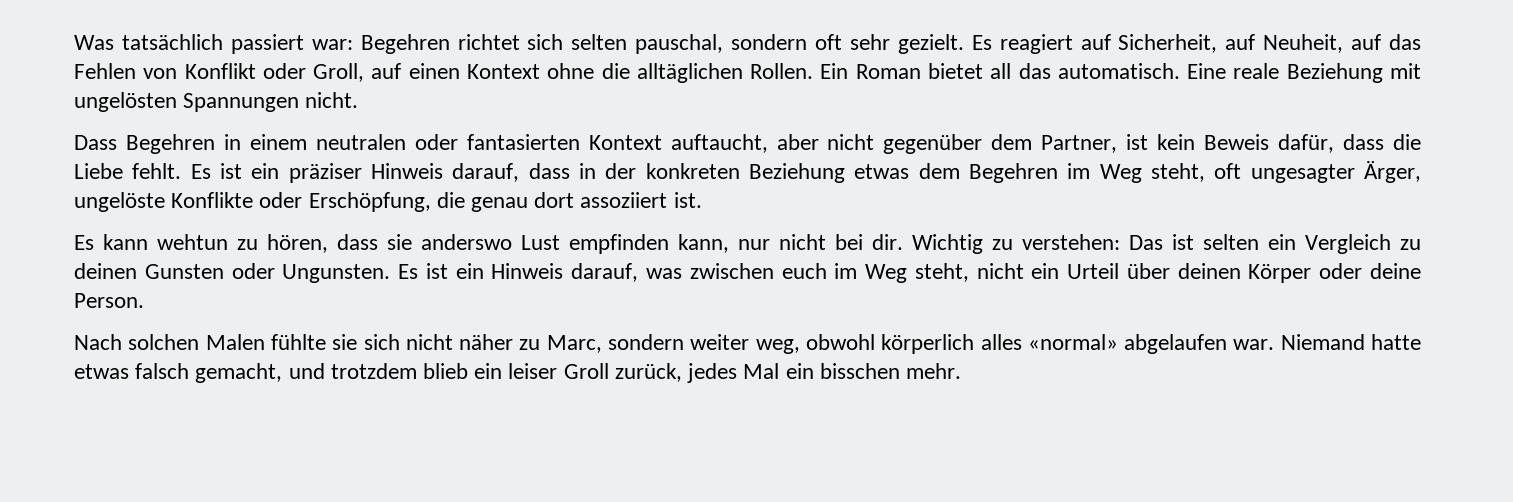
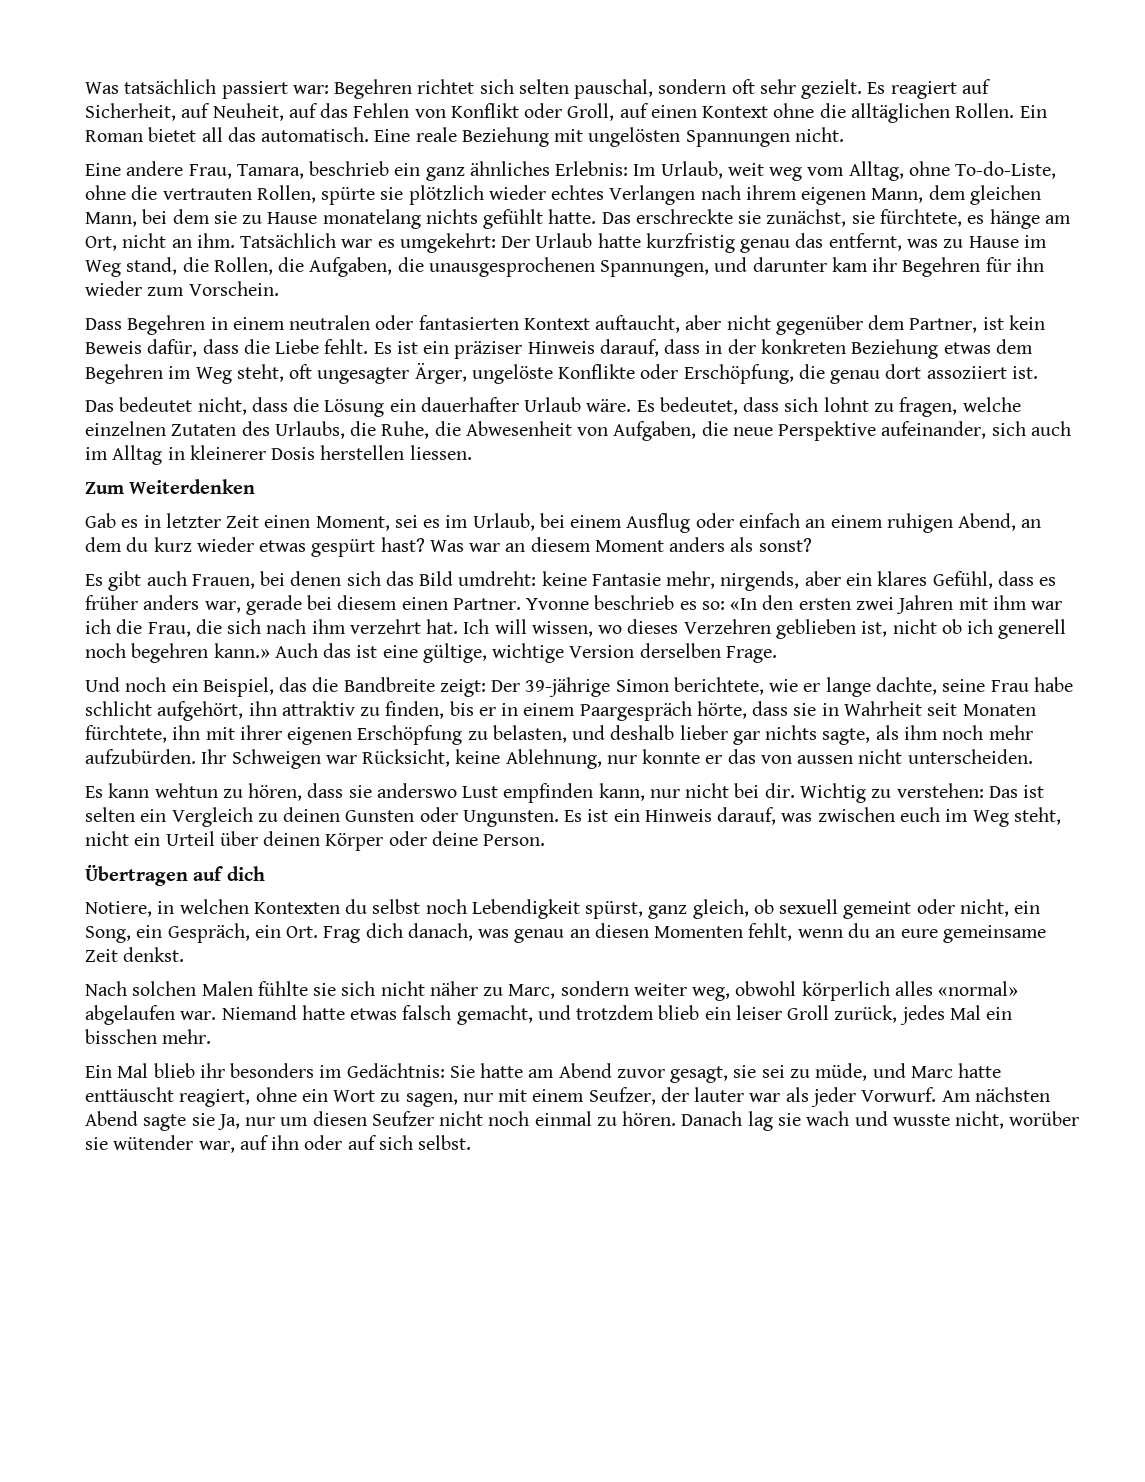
+ Eine andere Frau, Tamara, beschrieb ein ganz ähnliches Erlebnis: Im Urlaub, weit weg vom Alltag, ohne To-do-Liste, ohne die vertrauten Rollen, spürte sie plötzlich wieder echtes Verlangen nach ihrem eigenen Mann, dem gleichen Mann, bei dem sie zu Hause monatelang nichts gefühlt hatte. Das erschreckte sie zunächst, sie fürchtete, es hänge am Ort, nicht an ihm. Tatsächlich war es umgekehrt: Der Urlaub hatte kurzfristig genau das entfernt, was zu Hause im Weg stand, die Rollen, die Aufgaben, die unausgesprochenen Spannungen, und darunter kam ihr Begehren für ihn wieder zum Vorschein.
+ Das bedeutet nicht, dass die Lösung ein dauerhafter Urlaub wäre. Es bedeutet, dass sich lohnt zu fragen, welche einzelnen Zutaten des Urlaubs, die Ruhe, die Abwesenheit von Aufgaben, die neue Perspektive aufeinander, sich auch im Alltag in kleinerer Dosis herstellen liessen.
+ Zum Weiterdenken
+ Gab es in letzter Zeit einen Moment, sei es im Urlaub, bei einem Ausflug oder einfach an einem ruhigen Abend, an dem du kurz wieder etwas gespürt hast? Was war an diesem Moment anders als sonst?
+ Es gibt auch Frauen, bei denen sich das Bild umdreht: keine Fantasie mehr, nirgends, aber ein klares Gefühl, dass es früher anders war, gerade bei diesem einen Partner. Yvonne beschrieb es so: «In den ersten zwei Jahren mit ihm war ich die Frau, die sich nach ihm verzehrt hat. Ich will wissen, wo dieses Verzehren geblieben ist, nicht ob ich generell noch begehren kann.» Auch das ist eine gültige, wichtige Version derselben Frage.
+ Und noch ein Beispiel, das die Bandbreite zeigt: Der 39-jährige Simon berichtete, wie er lange dachte, seine Frau habe schlicht aufgehört, ihn attraktiv zu finden, bis er in einem Paargespräch hörte, dass sie in Wahrheit seit Monaten fürchtete, ihn mit ihrer eigenen Erschöpfung zu belasten, und deshalb lieber gar nichts sagte, als ihm noch mehr aufzubürden. Ihr Schweigen war Rücksicht, keine Ablehnung, nur konnte er das von aussen nicht unterscheiden.
+ Übertragen auf dich
+ Notiere, in welchen Kontexten du selbst noch Lebendigkeit spürst, ganz gleich, ob sexuell gemeint oder nicht, ein Song, ein Gespräch, ein Ort. Frag dich danach, was genau an diesen Momenten fehlt, wenn du an eure gemeinsame Zeit denkst.
+ Ein Mal blieb ihr besonders im Gedächtnis: Sie hatte am Abend zuvor gesagt, sie sei zu müde, und Marc hatte enttäuscht reagiert, ohne ein Wort zu sagen, nur mit einem Seufzer, der lauter war als jeder Vorwurf. Am nächsten Abend sagte sie Ja, nur um diesen Seufzer nicht noch einmal zu hören. Danach lag sie wach und wusste nicht, worüber sie wütender war, auf ihn oder auf sich selbst.

